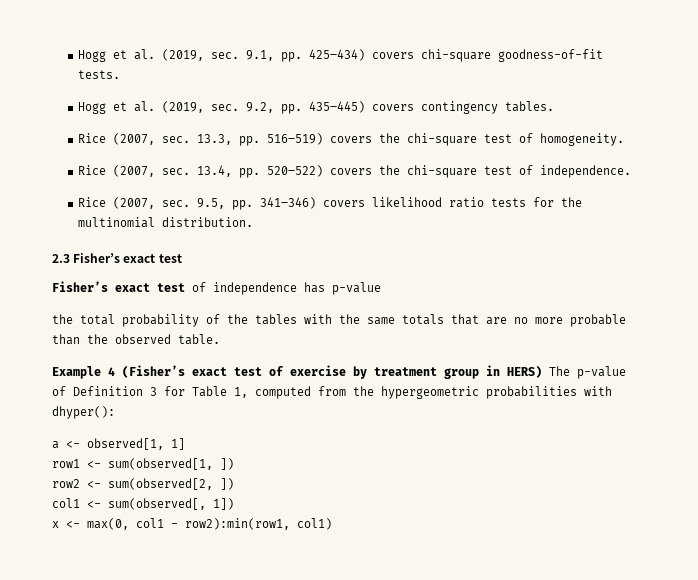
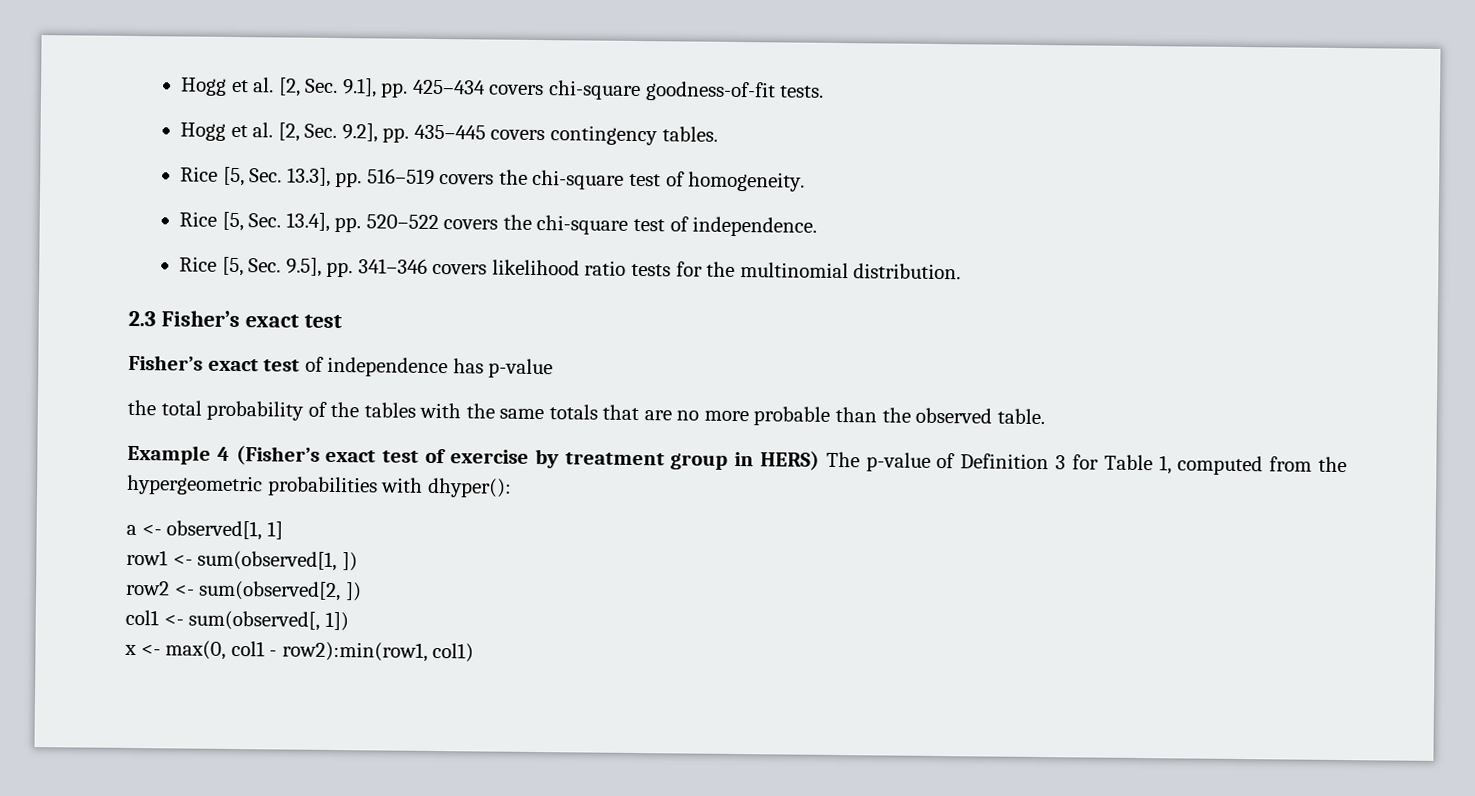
- Hogg et al. (2019, sec. 9.1, pp. 425–434) covers chi-square goodness-of-fit tests.
+ Hogg et al. [2, Sec. 9.1], pp. 425–434 covers chi-square goodness-of-fit tests.
- Hogg et al. (2019, sec. 9.2, pp. 435–445) covers contingency tables.
+ Hogg et al. [2, Sec. 9.2], pp. 435–445 covers contingency tables.
- Rice (2007, sec. 13.3, pp. 516–519) covers the chi-square test of homogeneity.
+ Rice [5, Sec. 13.3], pp. 516–519 covers the chi-square test of homogeneity.
- Rice (2007, sec. 13.4, pp. 520–522) covers the chi-square test of independence.
+ Rice [5, Sec. 13.4], pp. 520–522 covers the chi-square test of independence.
- Rice (2007, sec. 9.5, pp. 341–346) covers likelihood ratio tests for the multinomial distribution.
+ Rice [5, Sec. 9.5], pp. 341–346 covers likelihood ratio tests for the multinomial distribution.

